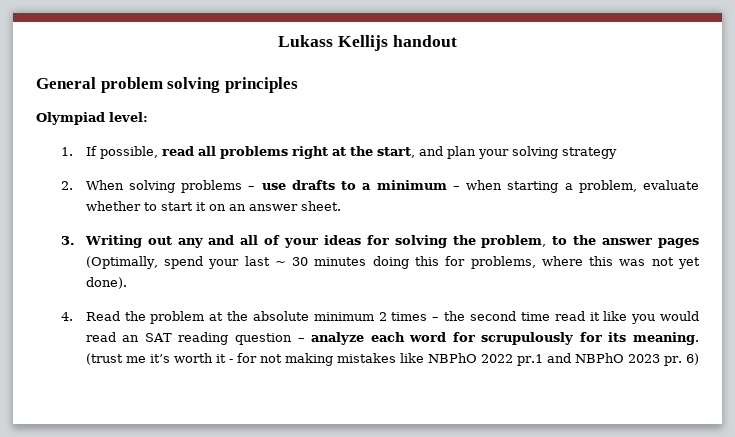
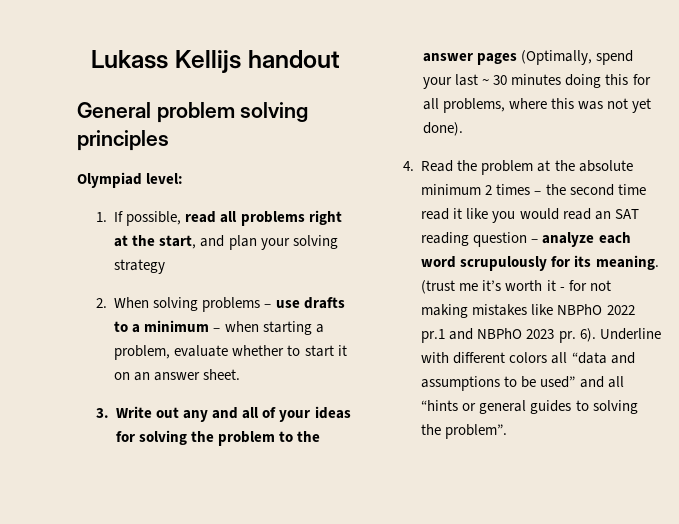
- 3. Writing out any and all of your ideas for solving the problem, to the answer pages (Optimally, spend your last ~ 30 minutes doing this for problems, where this was not yet done).
+ 3. Write out any and all of your ideas for solving the problem to the answer pages (Optimally, spend your last ~ 30 minutes doing this for all problems, where this was not yet done).
- 4. Read the problem at the absolute minimum 2 times – the second time read it like you would read an SAT reading question – analyze each word for scrupulously for its meaning.
+ 4. Read the problem at the absolute minimum 2 times – the second time read it like you would read an SAT reading question – analyze each word scrupulously for its meaning.
- 6)
+ 6). Underline with different colors all “data and assumptions to be used” and all “hints or general guides to solving the problem”.

